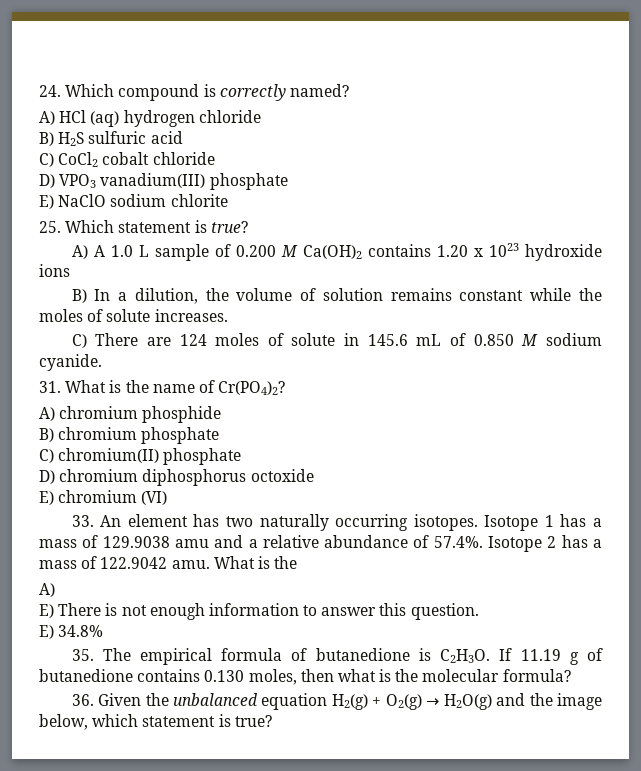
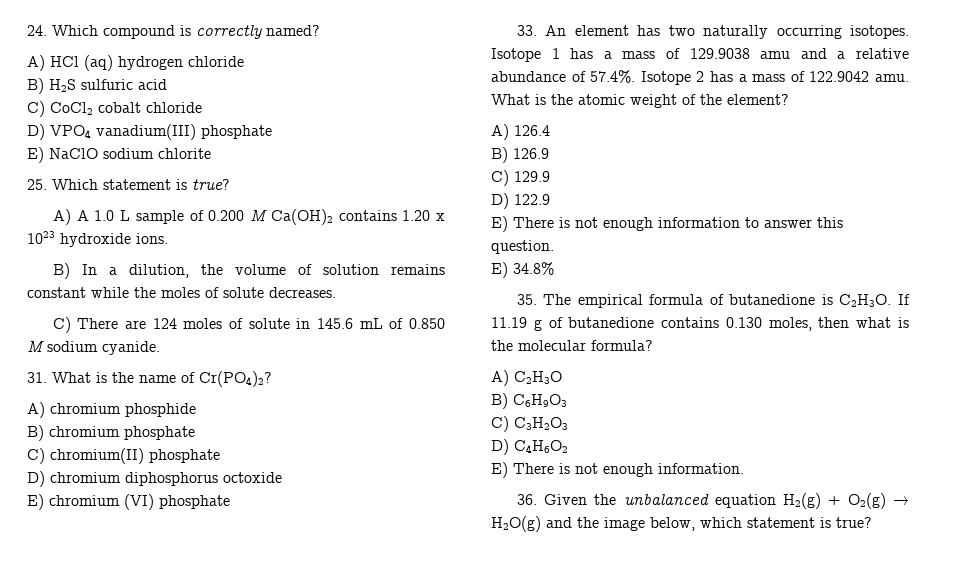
- D) VPO3 vanadium(III) phosphate
+ D) VPO4 vanadium(III) phosphate
- A) A 1.0 L sample of 0.200 M Ca(OH)2 contains 1.20 x 1023 hydroxide ions
+ A) A 1.0 L sample of 0.200 M Ca(OH)2 contains 1.20 x 1023 hydroxide ions.
- B) In a dilution, the volume of solution remains constant while the moles of solute increases.
+ B) In a dilution, the volume of solution remains constant while the moles of solute decreases.
- E) chromium (VI)
+ E) chromium (VI) phosphate
- Isotope 1 has a mass of 129.9038 amu and a relative abundance of 57.4%. Isotope 2 has a mass of 122.9042 amu. What is the
- A)
+ Isotope 1 has a mass of 129.9038 amu and a relative abundance of 57.4%. Isotope 2 has a mass of 122.9042 amu. What is the atomic weight of the element?
+ A) 126.4
+ B) 126.9
+ C) 129.9
+ D) 122.9
+ A) C2H3O
+ B) C6H9O3
+ C) C3H2O3
+ D) C4H6O2
+ E) There is not enough information.

